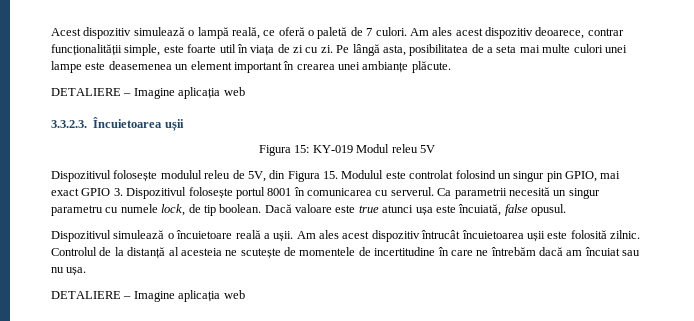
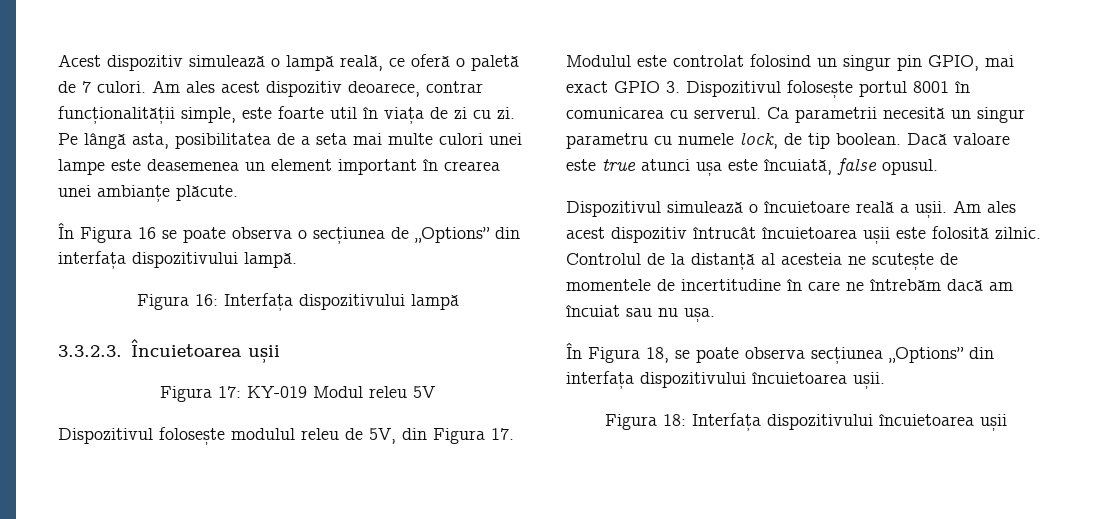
  Pe lângă asta, posibilitatea de a seta mai multe culori unei lampe este deasemenea un element important în crearea unei ambianțe plăcute.
- DETALIERE – Imagine aplicația web
+ În Figura 16 se poate observa o secțiunea de „Options” din interfața dispozitivului lampă.
+ Figura 16: Interfața dispozitivului lampă
- Figura 15: KY-019 Modul releu 5V
+ Figura 17: KY-019 Modul releu 5V
- Dispozitivul folosește modulul releu de 5V, din Figura 15. Modulul este controlat folosind un singur pin GPIO, mai exact GPIO 3. Dispozitivul folosește portul 8001 în comunicarea cu serverul.
+ Dispozitivul folosește modulul releu de 5V, din Figura 17. Modulul este controlat folosind un singur pin GPIO, mai exact GPIO 3. Dispozitivul folosește portul 8001 în comunicarea cu serverul.
  Controlul de la distanță al acesteia ne scutește de momentele de incertitudine în care ne întrebăm dacă am încuiat sau nu ușa.
- DETALIERE – Imagine aplicația web
+ În Figura 18, se poate observa secțiunea „Options” din interfața dispozitivului încuietoarea ușii.
+ Figura 18: Interfața dispozitivului încuietoarea ușii

